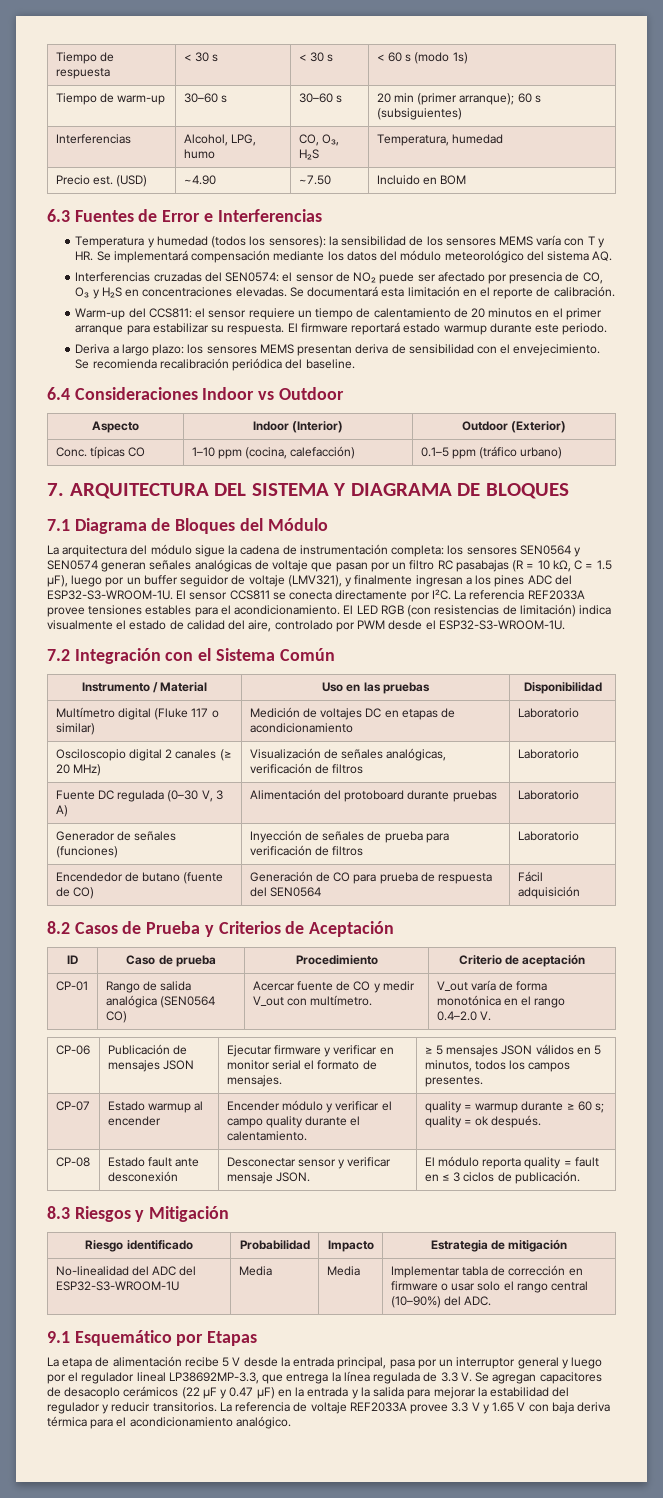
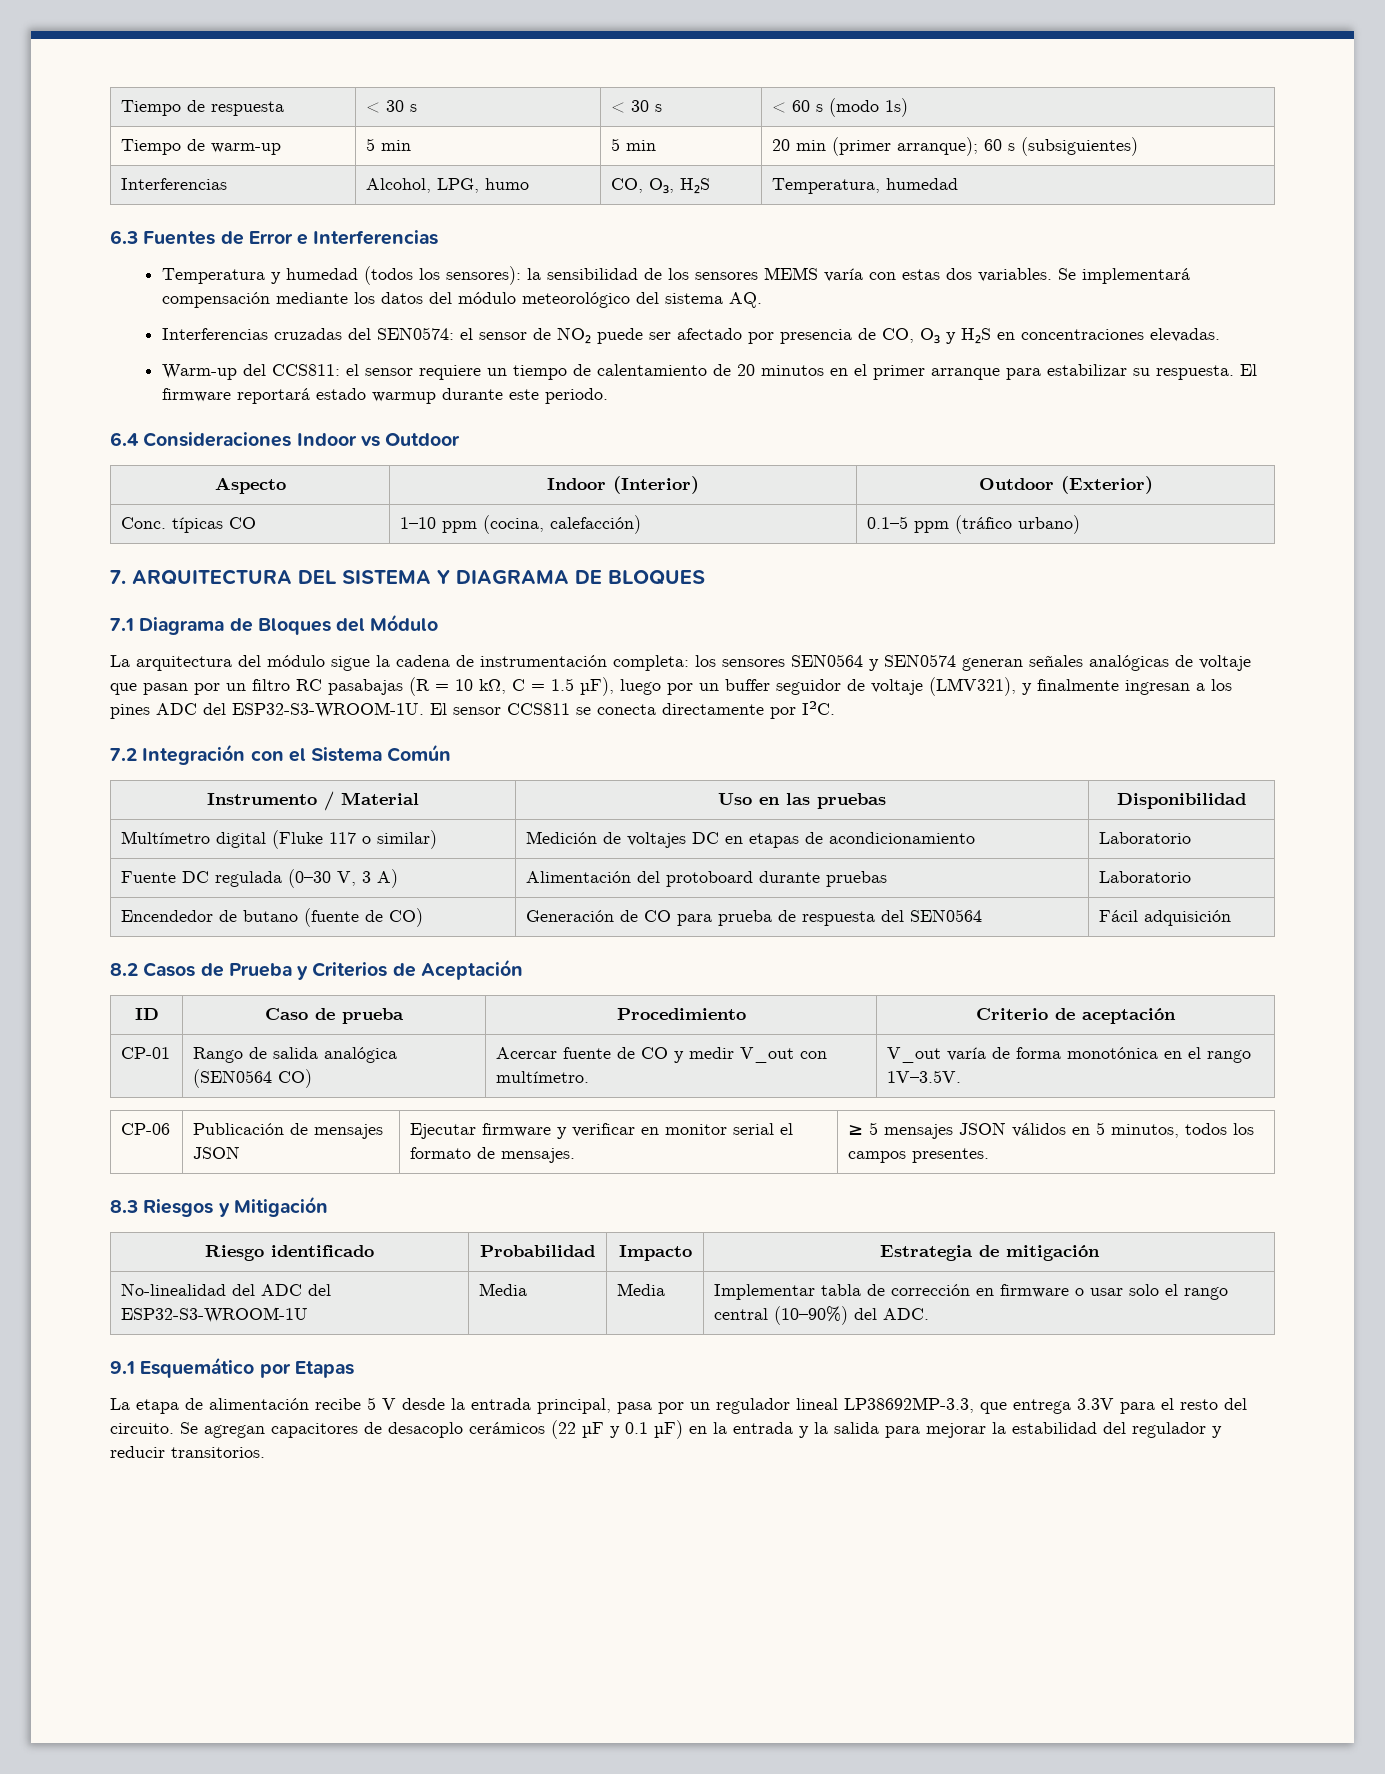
- Tiempo de warm-up | 30–60 s | 30–60 s | 20 min (primer arranque); 60 s (subsiguientes)
+ Tiempo de warm-up | 5 min | 5 min | 20 min (primer arranque); 60 s (subsiguientes)
- Precio est. (USD) | ~4.90 | ~7.50 | Incluido en BOM
- Temperatura y humedad (todos los sensores): la sensibilidad de los sensores MEMS varía con T y HR. Se implementará compensación mediante los datos del módulo meteorológico del sistema AQ.
+ Temperatura y humedad (todos los sensores): la sensibilidad de los sensores MEMS varía con estas dos variables. Se implementará compensación mediante los datos del módulo meteorológico del sistema AQ.
- Se documentará esta limitación en el reporte de calibración.
- Deriva a largo plazo: los sensores MEMS presentan deriva de sensibilidad con el envejecimiento. Se recomienda recalibración periódica del baseline.
- El sensor CCS811 se conecta directamente por I²C. La referencia REF2033A provee tensiones estables para el acondicionamiento. El LED RGB (con resistencias de limitación) indica visualmente el estado de calidad del aire, controlado por PWM desde el ESP32-S3-WROOM-1U.
+ El sensor CCS811 se conecta directamente por I²C.
- Osciloscopio digital 2 canales (≥ 20 MHz) | Visualización de señales analógicas, verificación de filtros | Laboratorio
- Generador de señales (funciones) | Inyección de señales de prueba para verificación de filtros | Laboratorio
- CP-01 | Rango de salida analógica (SEN0564 CO) | Acercar fuente de CO y medir V_out con multímetro. | V_out varía de forma monotónica en el rango 0.4–2.0 V.
+ CP-01 | Rango de salida analógica (SEN0564 CO) | Acercar fuente de CO y medir V_out con multímetro. | V_out varía de forma monotónica en el rango 1V–3.5V.
- CP-07 | Estado warmup al encender | Encender módulo y verificar el campo quality durante el calentamiento. | quality = warmup durante ≥ 60 s; quality = ok después.
- CP-08 | Estado fault ante desconexión | Desconectar sensor y verificar mensaje JSON. | El módulo reporta quality = fault en ≤ 3 ciclos de publicación.
- La etapa de alimentación recibe 5 V desde la entrada principal, pasa por un interruptor general y luego por el regulador lineal LP38692MP-3.3, que entrega la línea regulada de 3.3 V. Se agregan capacitores de desacoplo cerámicos (22 µF y 0.47 µF) en la entrada y la salida para mejorar la estabilidad del regulador y reducir transitorios. La referencia de voltaje REF2033A provee 3.3 V y 1.65 V con baja deriva térmica para el acondicionamiento analógico.
+ La etapa de alimentación recibe 5 V desde la entrada principal, pasa por un regulador lineal LP38692MP-3.3, que entrega 3.3V para el resto del circuito. Se agregan capacitores de desacoplo cerámicos (22 µF y 0.1 µF) en la entrada y la salida para mejorar la estabilidad del regulador y reducir transitorios.

